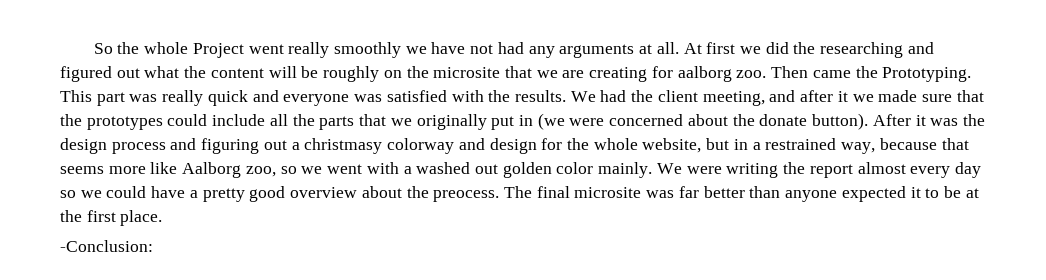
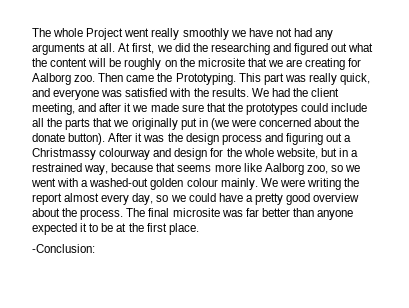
- So the whole Project went really smoothly we have not had any arguments at all.
+ The whole Project went really smoothly we have not had any arguments at all.
- At first we did the researching and figured out what the content will be roughly on the microsite that we are creating for aalborg zoo.
+ At first, we did the researching and figured out what the content will be roughly on the microsite that we are creating for Aalborg zoo.
- This part was really quick and everyone was satisfied with the results.
+ This part was really quick, and everyone was satisfied with the results.
- After it was the design process and figuring out a christmasy colorway and design for the whole website, but in a restrained way, because that seems more like Aalborg zoo, so we went with a washed out golden color mainly.
+ After it was the design process and figuring out a Christmassy colourway and design for the whole website, but in a restrained way, because that seems more like Aalborg zoo, so we went with a washed-out golden colour mainly.
- We were writing the report almost every day so we could have a pretty good overview about the preocess.
+ We were writing the report almost every day, so we could have a pretty good overview about the process.

